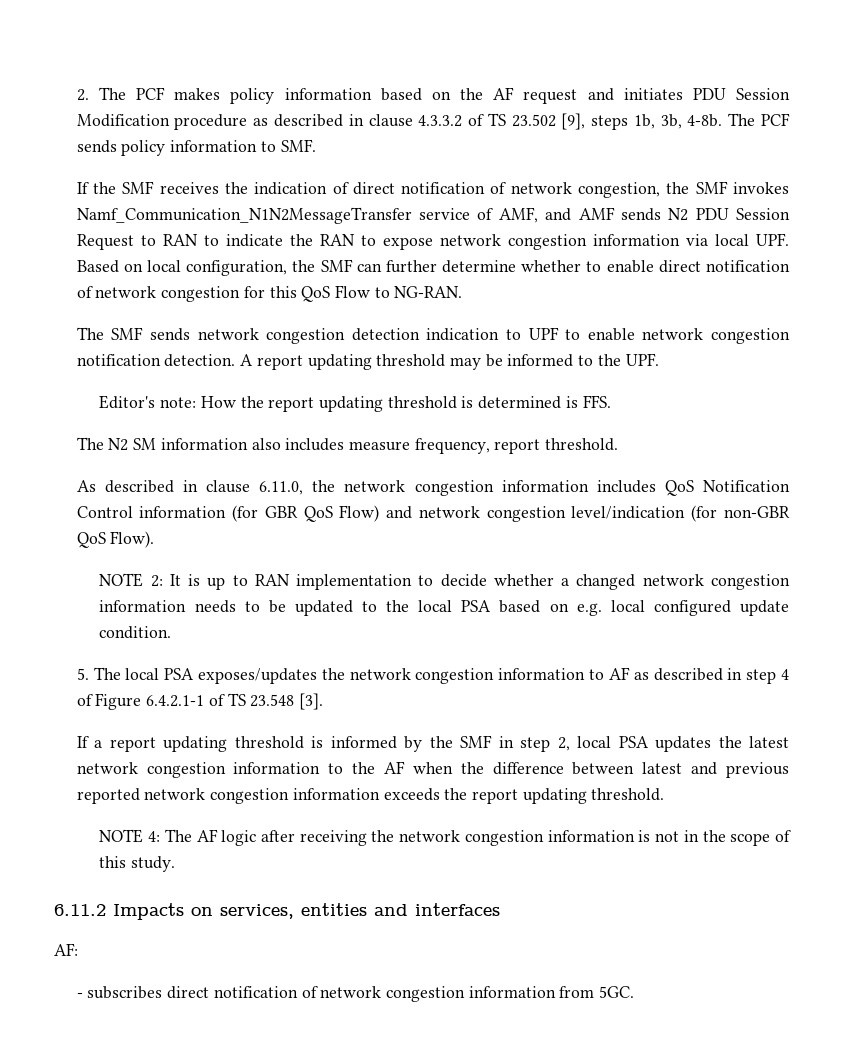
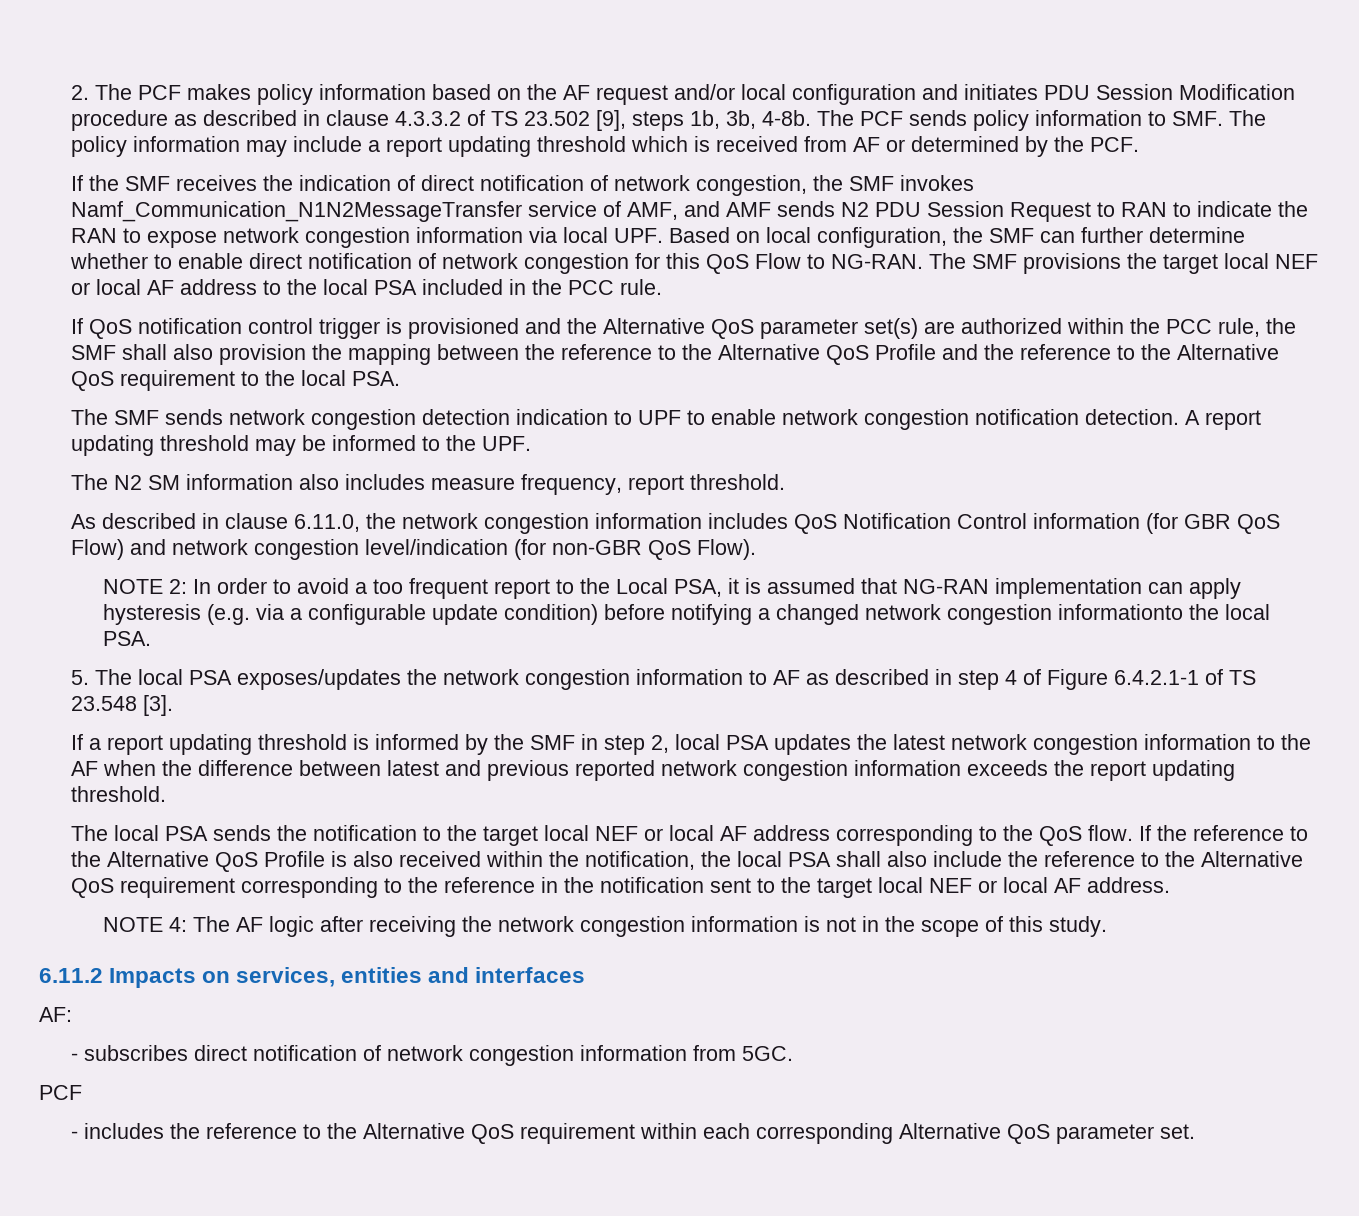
- 2. The PCF makes policy information based on the AF request and initiates PDU Session Modification procedure as described in clause 4.3.3.2 of TS 23.502 [9], steps 1b, 3b, 4-8b.
+ 2. The PCF makes policy information based on the AF request and/or local configuration and initiates PDU Session Modification procedure as described in clause 4.3.3.2 of TS 23.502 [9], steps 1b, 3b, 4-8b.
- The PCF sends policy information to SMF.
+ The PCF sends policy information to SMF. The policy information may include a report updating threshold which is received from AF or determined by the PCF.
+ The SMF provisions the target local NEF or local AF address to the local PSA included in the PCC rule.
+ If QoS notification control trigger is provisioned and the Alternative QoS parameter set(s) are authorized within the PCC rule, the SMF shall also provision the mapping between the reference to the Alternative QoS Profile and the reference to the Alternative QoS requirement to the local PSA.
- Editor's note: How the report updating threshold is determined is FFS.
- NOTE 2: It is up to RAN implementation to decide whether a changed network congestion information needs to be updated to the local PSA based on e.g. local configured update condition.
+ NOTE 2: In order to avoid a too frequent report to the Local PSA, it is assumed that NG-RAN implementation can apply hysteresis (e.g. via a configurable update condition) before notifying a changed network congestion informationto the local PSA.
+ The local PSA sends the notification to the target local NEF or local AF address corresponding to the QoS flow. If the reference to the Alternative QoS Profile is also received within the notification, the local PSA shall also include the reference to the Alternative QoS requirement corresponding to the reference in the notification sent to the target local NEF or local AF address.
  - subscribes direct notification of network congestion information from 5GC.
+ PCF
+ - includes the reference to the Alternative QoS requirement within each corresponding Alternative QoS parameter set.

